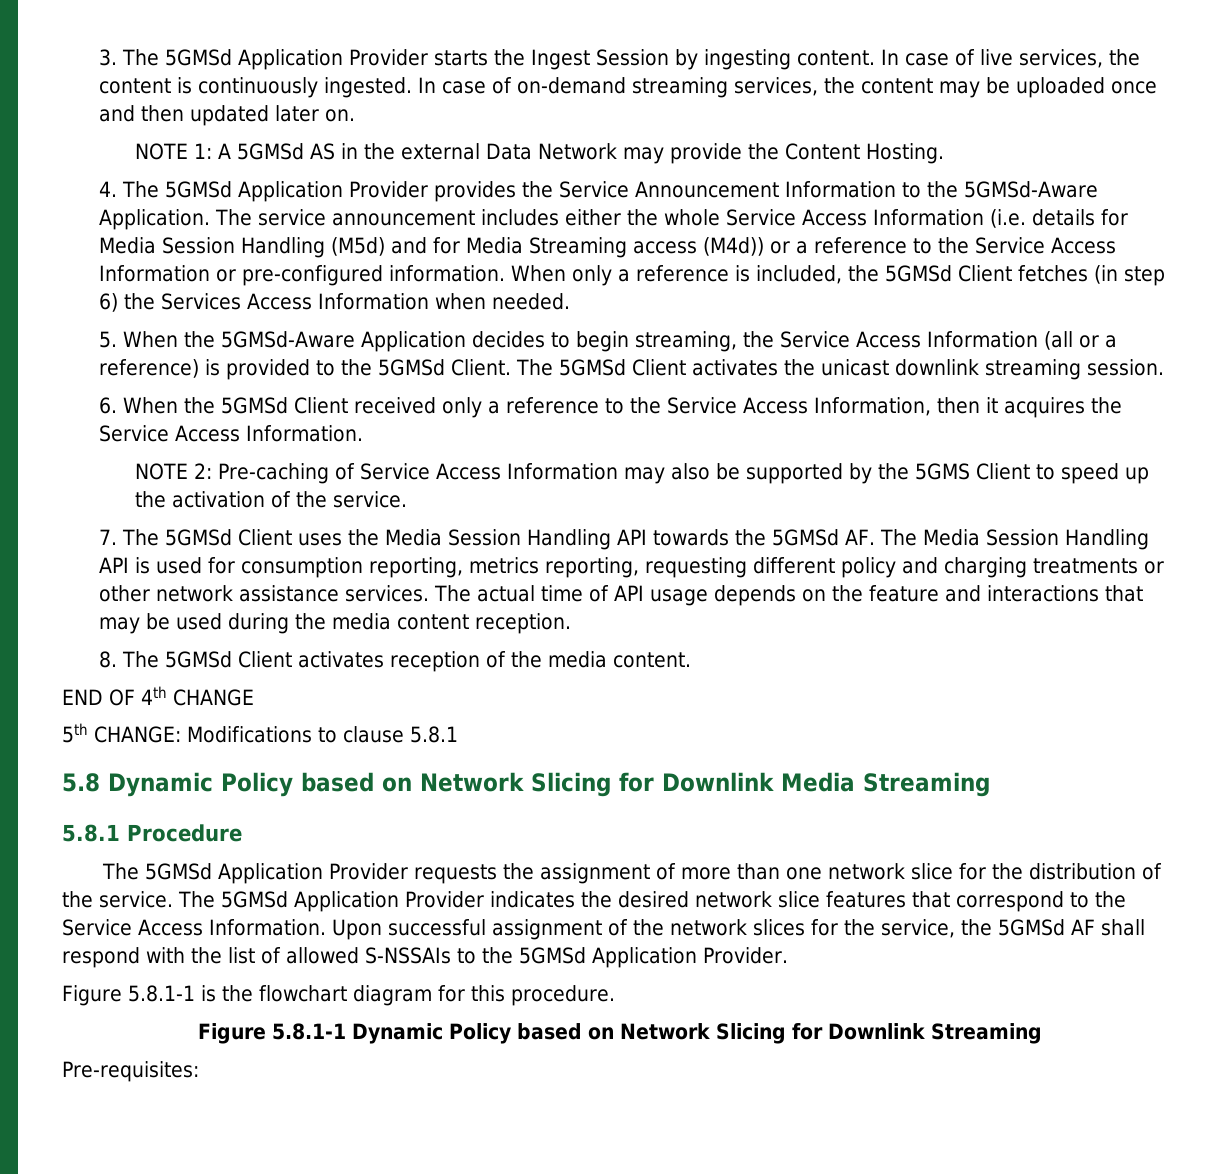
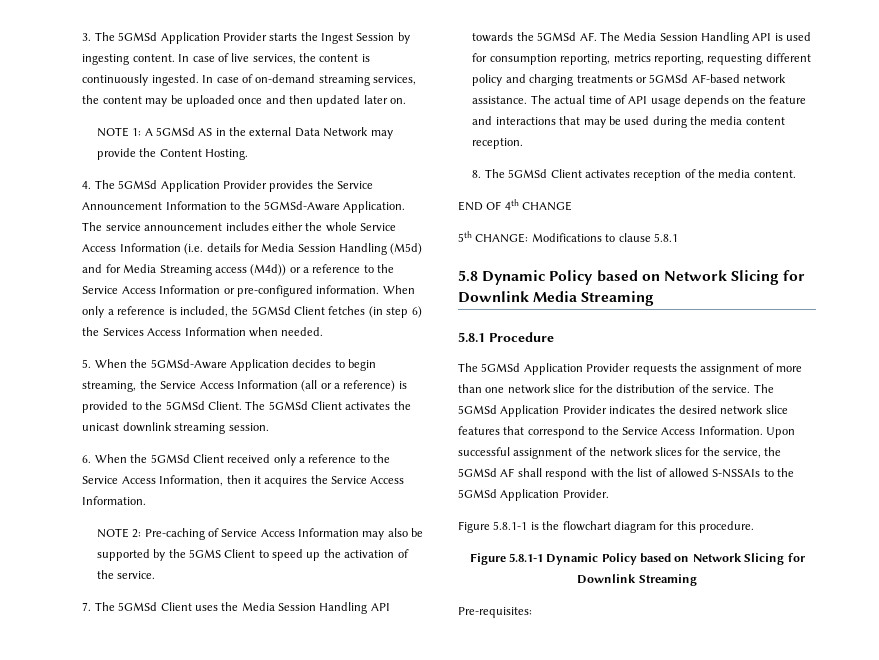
- 7. The 5GMSd Client uses the Media Session Handling API towards the 5GMSd AF. The Media Session Handling API is used for consumption reporting, metrics reporting, requesting different policy and charging treatments or other network assistance services.
+ 7. The 5GMSd Client uses the Media Session Handling API towards the 5GMSd AF. The Media Session Handling API is used for consumption reporting, metrics reporting, requesting different policy and charging treatments or 5GMSd AF-based network assistance.

